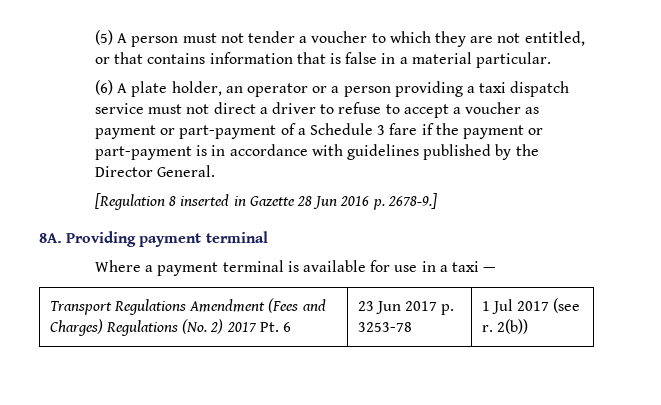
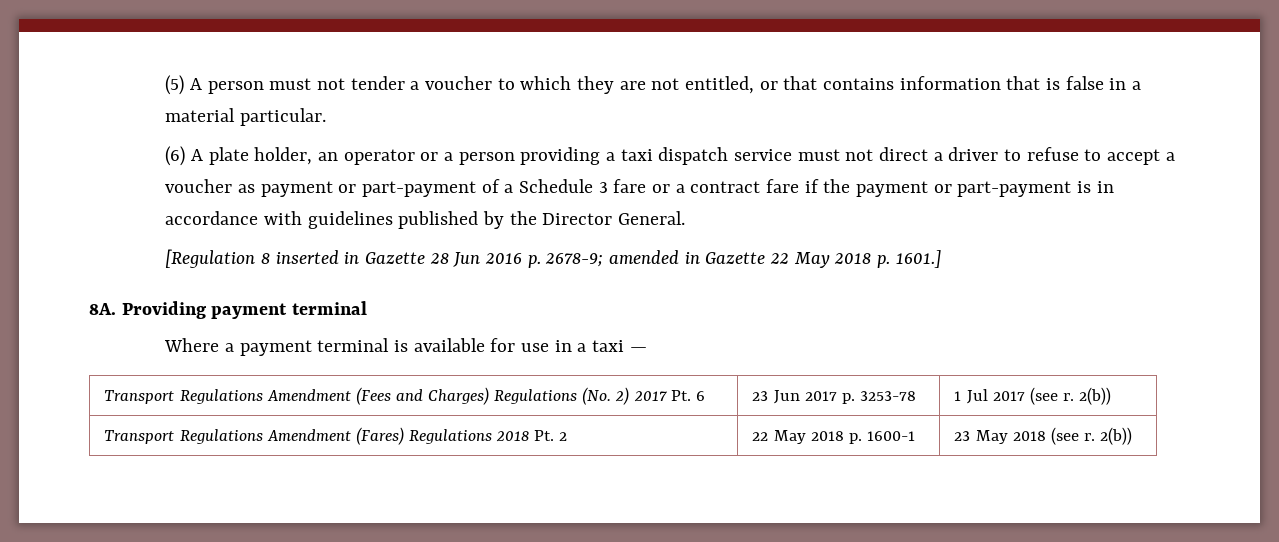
- (6) A plate holder, an operator or a person providing a taxi dispatch service must not direct a driver to refuse to accept a voucher as payment or part-payment of a Schedule 3 fare if the payment or part-payment is in accordance with guidelines published by the Director General.
+ (6) A plate holder, an operator or a person providing a taxi dispatch service must not direct a driver to refuse to accept a voucher as payment or part-payment of a Schedule 3 fare or a contract fare if the payment or part-payment is in accordance with guidelines published by the Director General.
- [Regulation 8 inserted in Gazette 28 Jun 2016 p. 2678-9.]
+ [Regulation 8 inserted in Gazette 28 Jun 2016 p. 2678-9; amended in Gazette 22 May 2018 p. 1601.]
+ Transport Regulations Amendment (Fares) Regulations 2018 Pt. 2 | 22 May 2018 p. 1600-1 | 23 May 2018 (see r. 2(b))

